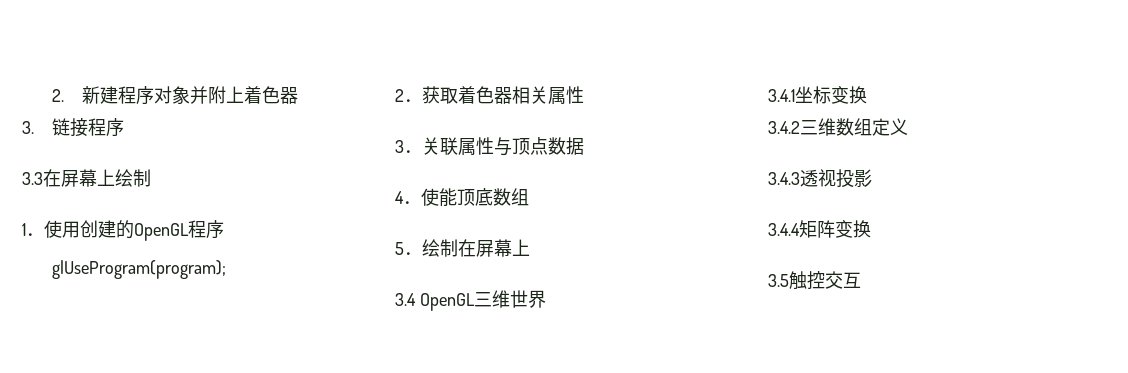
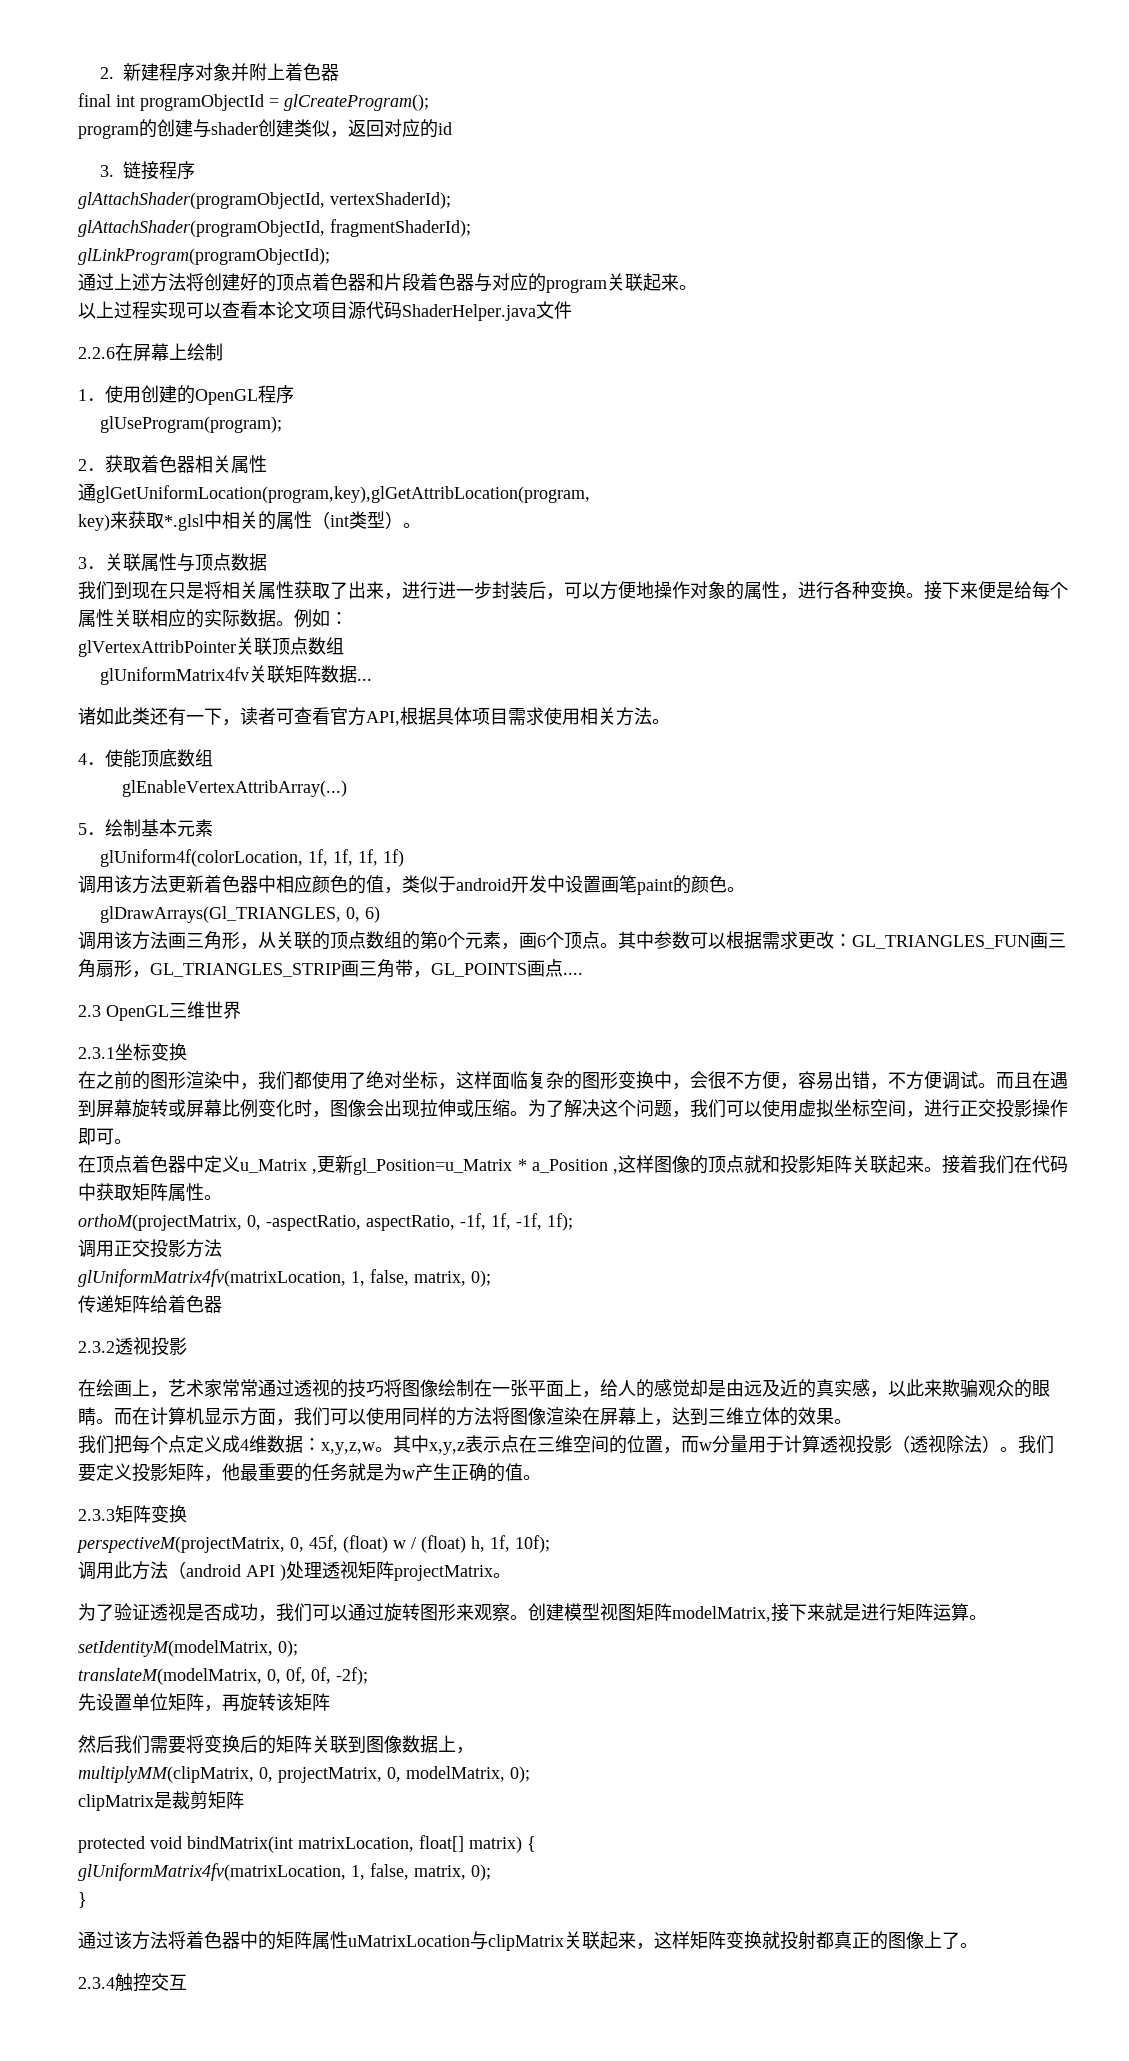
+ final int programObjectId = glCreateProgram();
+ program的创建与shader创建类似，返回对应的id
  3.链接程序
- 3.3在屏幕上绘制
+ glAttachShader(programObjectId, vertexShaderId);
+ glAttachShader(programObjectId, fragmentShaderId);
+ glLinkProgram(programObjectId);
+ 通过上述方法将创建好的顶点着色器和片段着色器与对应的program关联起来。
+ 以上过程实现可以查看本论文项目源代码ShaderHelper.java文件
+ 2.2.6在屏幕上绘制
+ 通glGetUniformLocation(program,key),glGetAttribLocation(program,
+ key)来获取*.glsl中相关的属性（int类型）。
+ 我们到现在只是将相关属性获取了出来，进行进一步封装后，可以方便地操作对象的属性，进行各种变换。接下来便是给每个属性关联相应的实际数据。例如：
+ glVertexAttribPointer关联顶点数组
+ glUniformMatrix4fv关联矩阵数据...
+ 诸如此类还有一下，读者可查看官方API,根据具体项目需求使用相关方法。
+ glEnableVertexAttribArray(...)
- 5．绘制在屏幕上
- 3.4 OpenGL三维世界
+ 5．绘制基本元素
+ glUniform4f(colorLocation, 1f, 1f, 1f, 1f)
+ 调用该方法更新着色器中相应颜色的值，类似于android开发中设置画笔paint的颜色。
+ glDrawArrays(Gl_TRIANGLES, 0, 6)
+ 调用该方法画三角形，从关联的顶点数组的第0个元素，画6个顶点。其中参数可以根据需求更改：GL_TRIANGLES_FUN画三角扇形，GL_TRIANGLES_STRIP画三角带，GL_POINTS画点....
+ 2.3 OpenGL三维世界
- 3.4.1坐标变换
+ 2.3.1坐标变换
- 3.4.2三维数组定义
- 3.4.3透视投影
- 3.4.4矩阵变换
- 3.5触控交互
+ 在之前的图形渲染中，我们都使用了绝对坐标，这样面临复杂的图形变换中，会很不方便，容易出错，不方便调试。而且在遇到屏幕旋转或屏幕比例变化时，图像会出现拉伸或压缩。为了解决这个问题，我们可以使用虚拟坐标空间，进行正交投影操作即可。
+ 在顶点着色器中定义u_Matrix ,更新gl_Position=u_Matrix * a_Position ,这样图像的顶点就和投影矩阵关联起来。接着我们在代码中获取矩阵属性。
+ orthoM(projectMatrix, 0, -aspectRatio, aspectRatio, -1f, 1f, -1f, 1f);
+ 调用正交投影方法
+ glUniformMatrix4fv(matrixLocation, 1, false, matrix, 0);
+ 传递矩阵给着色器
+ 2.3.2透视投影
+ 在绘画上，艺术家常常通过透视的技巧将图像绘制在一张平面上，给人的感觉却是由远及近的真实感，以此来欺骗观众的眼睛。而在计算机显示方面，我们可以使用同样的方法将图像渲染在屏幕上，达到三维立体的效果。
+ 我们把每个点定义成4维数据：x,y,z,w。其中x,y,z表示点在三维空间的位置，而w分量用于计算透视投影（透视除法）。我们要定义投影矩阵，他最重要的任务就是为w产生正确的值。
+ 2.3.3矩阵变换
+ perspectiveM(projectMatrix, 0, 45f, (float) w / (float) h, 1f, 10f);
+ 调用此方法（android API )处理透视矩阵projectMatrix。
+ 为了验证透视是否成功，我们可以通过旋转图形来观察。创建模型视图矩阵modelMatrix,接下来就是进行矩阵运算。
+ setIdentityM(modelMatrix, 0);
+ translateM(modelMatrix, 0, 0f, 0f, -2f);
+ 先设置单位矩阵，再旋转该矩阵
+ 然后我们需要将变换后的矩阵关联到图像数据上，
+ multiplyMM(clipMatrix, 0, projectMatrix, 0, modelMatrix, 0);
+ clipMatrix是裁剪矩阵
+ protected void bindMatrix(int matrixLocation, float[] matrix) {
+ glUniformMatrix4fv(matrixLocation, 1, false, matrix, 0);
+ }
+ 通过该方法将着色器中的矩阵属性uMatrixLocation与clipMatrix关联起来，这样矩阵变换就投射都真正的图像上了。
+ 2.3.4触控交互

